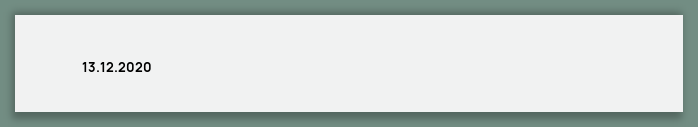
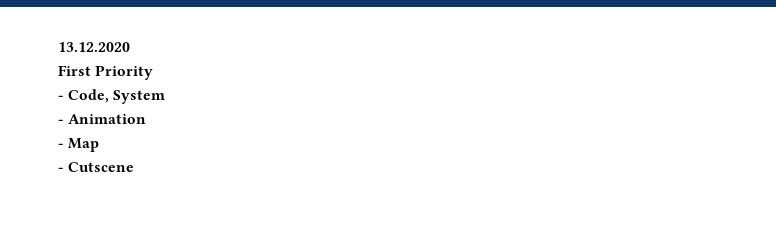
+ First Priority
+ - Code, System
+ - Animation
+ - Map
+ - Cutscene

